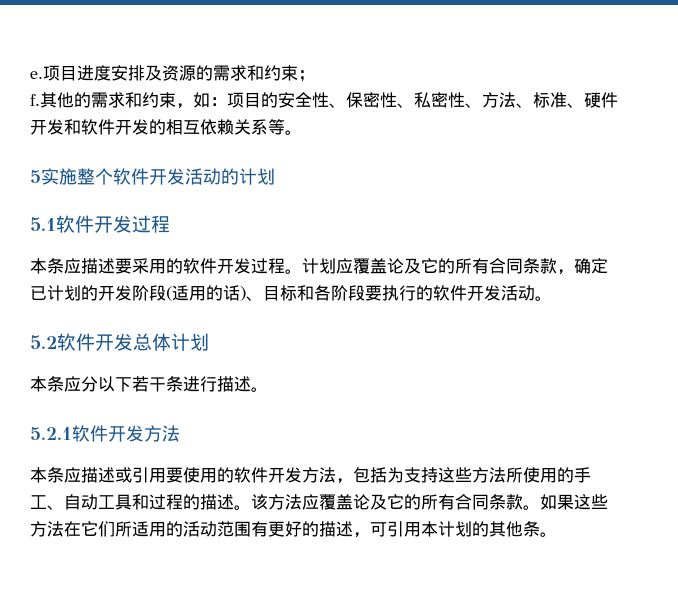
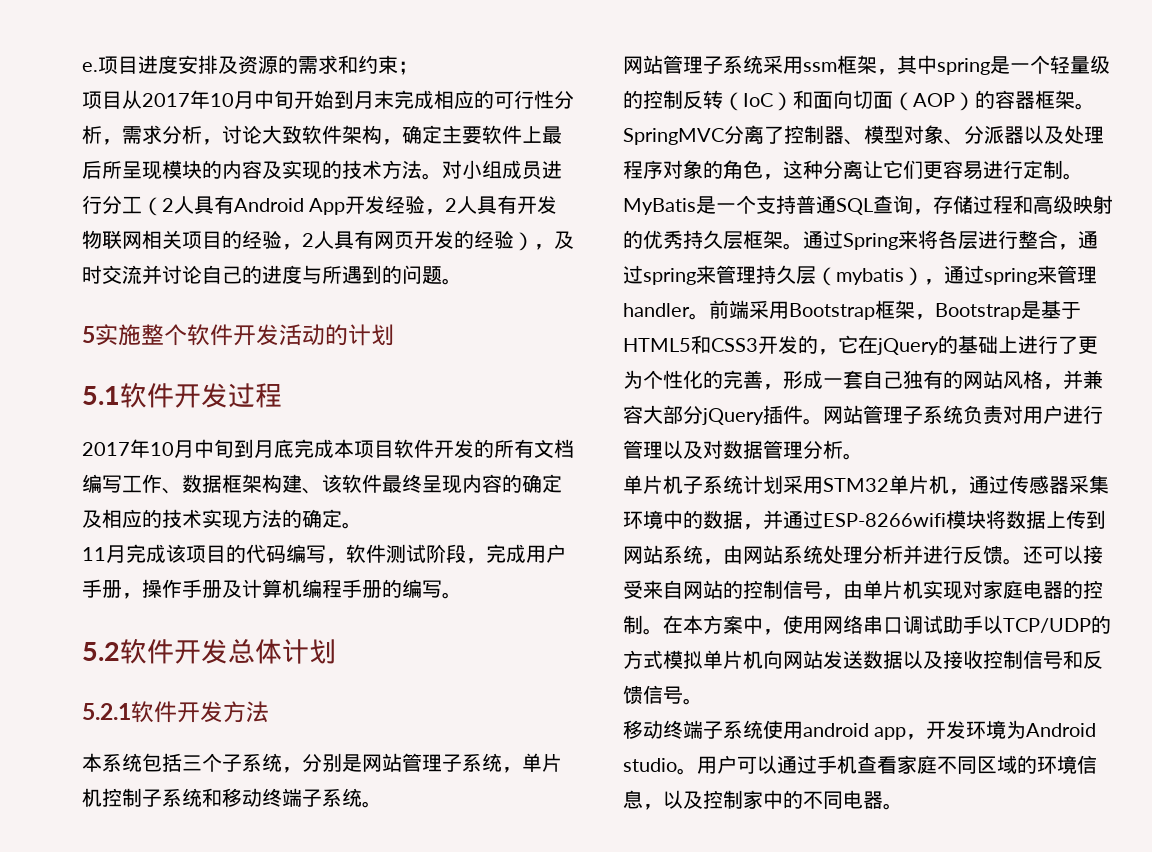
- f.其他的需求和约束，如：项目的安全性、保密性、私密性、方法、标准、硬件开发和软件开发的相互依赖关系等。
+ 项目从2017年10月中旬开始到月末完成相应的可行性分析，需求分析，讨论大致软件架构，确定主要软件上最后所呈现模块的内容及实现的技术方法。对小组成员进行分工（2人具有Android App开发经验，2人具有开发物联网相关项目的经验，2人具有网页开发的经验），及时交流并讨论自己的进度与所遇到的问题。
- 本条应描述要采用的软件开发过程。计划应覆盖论及它的所有合同条款，确定已计划的开发阶段(适用的话)、目标和各阶段要执行的软件开发活动。
+ 2017年10月中旬到月底完成本项目软件开发的所有文档编写工作、数据框架构建、该软件最终呈现内容的确定及相应的技术实现方法的确定。
+ 11月完成该项目的代码编写，软件测试阶段，完成用户手册，操作手册及计算机编程手册的编写。
- 本条应分以下若干条进行描述。
- 本条应描述或引用要使用的软件开发方法，包括为支持这些方法所使用的手工、自动工具和过程的描述。该方法应覆盖论及它的所有合同条款。如果这些方法在它们所适用的活动范围有更好的描述，可引用本计划的其他条。
+ 本系统包括三个子系统，分别是网站管理子系统，单片机控制子系统和移动终端子系统。
+ 网站管理子系统采用ssm框架，其中spring是一个轻量级的控制反转（IoC）和面向切面（AOP）的容器框架。SpringMVC分离了控制器、模型对象、分派器以及处理程序对象的角色，这种分离让它们更容易进行定制。MyBatis是一个支持普通SQL查询，存储过程和高级映射的优秀持久层框架。通过Spring来将各层进行整合，通过spring来管理持久层（mybatis），通过spring来管理handler。前端采用Bootstrap框架，Bootstrap是基于HTML5和CSS3开发的，它在jQuery的基础上进行了更为个性化的完善，形成一套自己独有的网站风格，并兼容大部分jQuery插件。网站管理子系统负责对用户进行管理以及对数据管理分析。
+ 单片机子系统计划采用STM32单片机，通过传感器采集环境中的数据，并通过ESP-8266wifi模块将数据上传到网站系统，由网站系统处理分析并进行反馈。还可以接受来自网站的控制信号，由单片机实现对家庭电器的控制。在本方案中，使用网络串口调试助手以TCP/UDP的方式模拟单片机向网站发送数据以及接收控制信号和反馈信号。
+ 移动终端子系统使用android app，开发环境为Android studio。用户可以通过手机查看家庭不同区域的环境信息，以及控制家中的不同电器。

